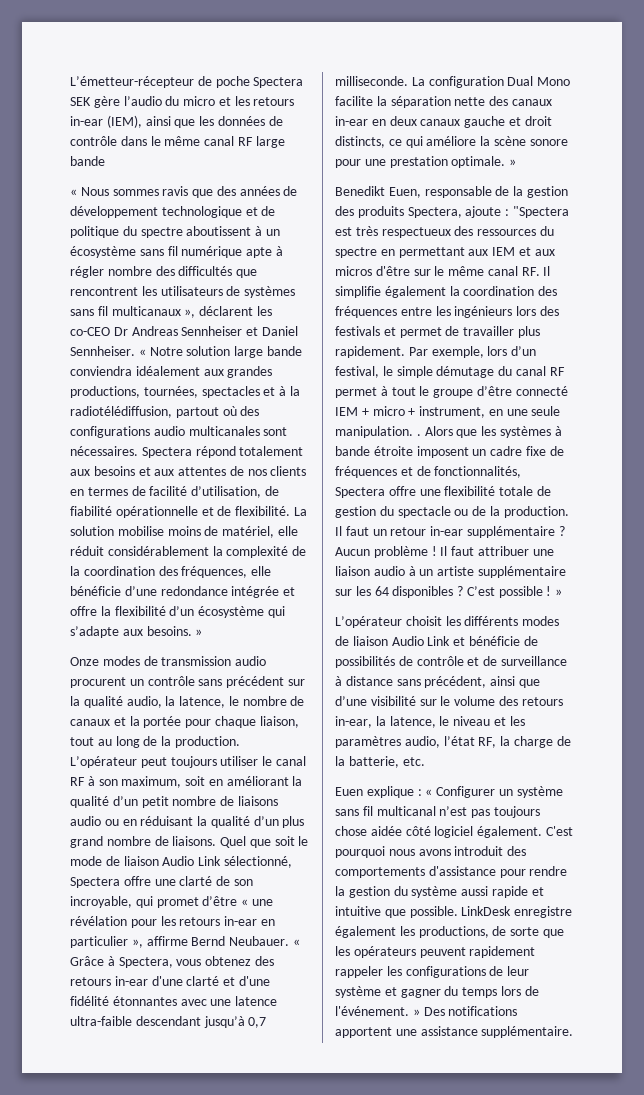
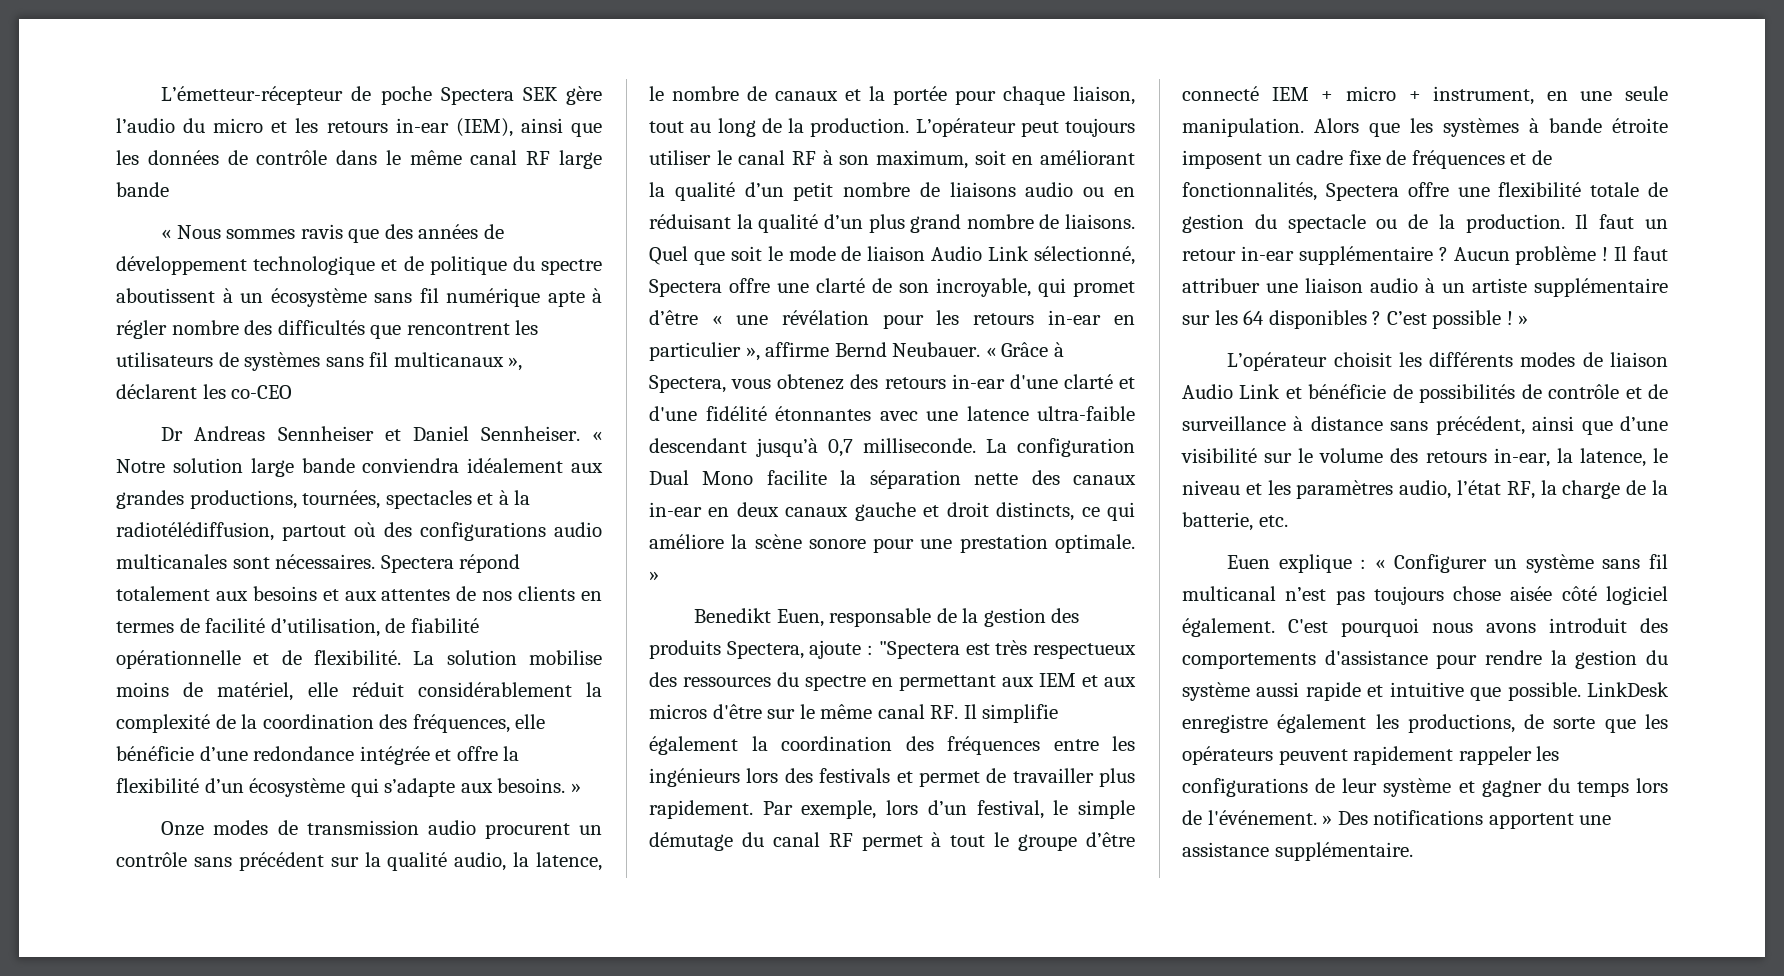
- « Nous sommes ravis que des années de développement technologique et de politique du spectre aboutissent à un écosystème sans fil numérique apte à régler nombre des difficultés que rencontrent les utilisateurs de systèmes sans fil multicanaux », déclarent les co-CEO Dr Andreas Sennheiser et Daniel Sennheiser.
+ « Nous sommes ravis que des années de développement technologique et de politique du spectre aboutissent à un écosystème sans fil numérique apte à régler nombre des difficultés que rencontrent les utilisateurs de systèmes sans fil multicanaux », déclarent les co-CEO
+ Dr Andreas Sennheiser et Daniel Sennheiser.
- Par exemple, lors d’un festival, le simple démutage du canal RF permet à tout le groupe d’être connecté IEM + micro + instrument, en une seule manipulation. .
+ Par exemple, lors d’un festival, le simple démutage du canal RF permet à tout le groupe d’être connecté IEM + micro + instrument, en une seule manipulation.
- Euen explique : « Configurer un système sans fil multicanal n’est pas toujours chose aidée côté logiciel également.
+ Euen explique : « Configurer un système sans fil multicanal n’est pas toujours chose aisée côté logiciel également.

